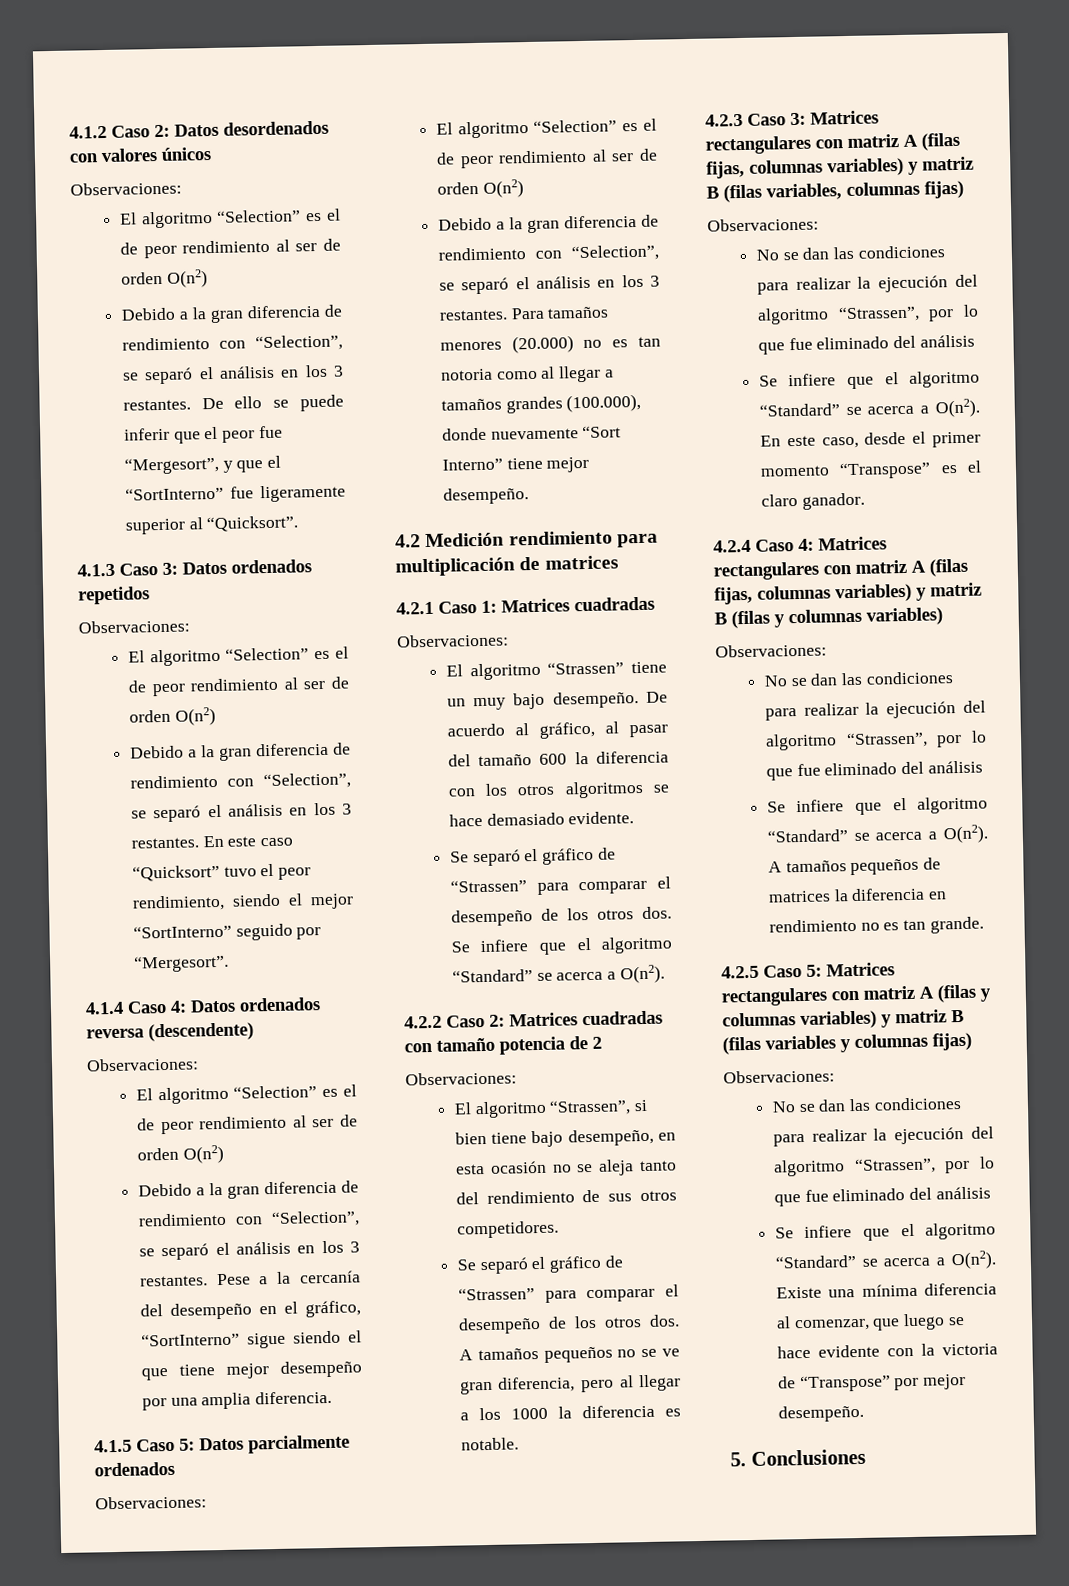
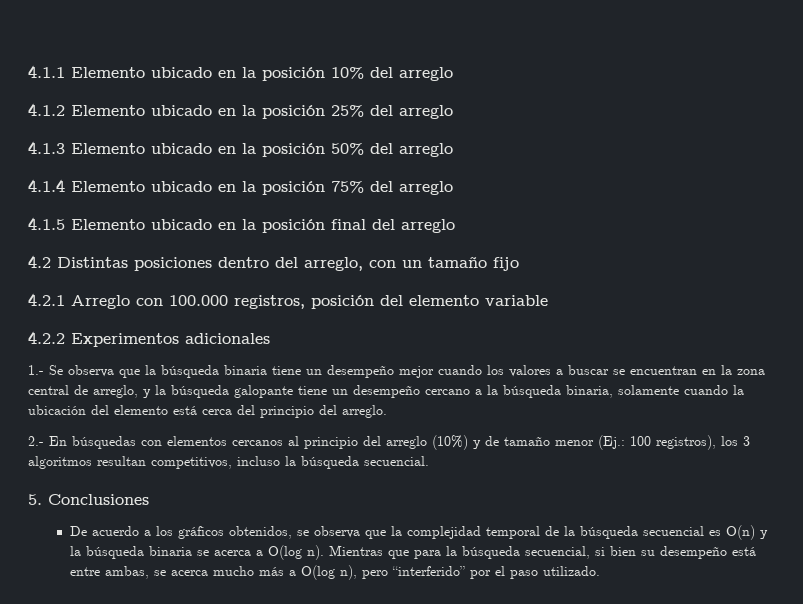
- 4.1.2 Caso 2: Datos desordenados con valores únicos
- Observaciones:
- El algoritmo “Selection” es el de peor rendimiento al ser de orden O(n2)
- Debido a la gran diferencia de rendimiento con “Selection”, se separó el análisis en los 3 restantes. De ello se puede inferir que el peor fue “Mergesort”, y que el “SortInterno” fue ligeramente superior al “Quicksort”.
- 4.1.3 Caso 3: Datos ordenados repetidos
- Observaciones:
- El algoritmo “Selection” es el de peor rendimiento al ser de orden O(n2)
- Debido a la gran diferencia de rendimiento con “Selection”, se separó el análisis en los 3 restantes. En este caso “Quicksort” tuvo el peor rendimiento, siendo el mejor “SortInterno” seguido por “Mergesort”.
- 4.1.4 Caso 4: Datos ordenados reversa (descendente)
- Observaciones:
- El algoritmo “Selection” es el de peor rendimiento al ser de orden O(n2)
- Debido a la gran diferencia de rendimiento con “Selection”, se separó el análisis en los 3 restantes. Pese a la cercanía del desempeño en el gráfico, “SortInterno” sigue siendo el que tiene mejor desempeño por una amplia diferencia.
- 4.1.5 Caso 5: Datos parcialmente ordenados
- Observaciones:
- El algoritmo “Selection” es el de peor rendimiento al ser de orden O(n2)
- Debido a la gran diferencia de rendimiento con “Selection”, se separó el análisis en los 3 restantes. Para tamaños menores (20.000) no es tan notoria como al llegar a tamaños grandes (100.000), donde nuevamente “Sort Interno” tiene mejor desempeño.
- 4.2 Medición rendimiento para multiplicación de matrices
- 4.2.1 Caso 1: Matrices cuadradas
- Observaciones:
- El algoritmo “Strassen” tiene un muy bajo desempeño. De acuerdo al gráfico, al pasar del tamaño 600 la diferencia con los otros algoritmos se hace demasiado evidente.
- Se separó el gráfico de “Strassen” para comparar el desempeño de los otros dos. Se infiere que el algoritmo “Standard” se acerca a O(n2).
- 4.2.2 Caso 2: Matrices cuadradas con tamaño potencia de 2
- Observaciones:
- El algoritmo “Strassen”, si bien tiene bajo desempeño, en esta ocasión no se aleja tanto del rendimiento de sus otros competidores.
- Se separó el gráfico de “Strassen” para comparar el desempeño de los otros dos. A tamaños pequeños no se ve gran diferencia, pero al llegar a los 1000 la diferencia es notable.
- 4.2.3 Caso 3: Matrices rectangulares con matriz A (filas fijas, columnas variables) y matriz B (filas variables, columnas fijas)
- Observaciones:
- No se dan las condiciones para realizar la ejecución del algoritmo “Strassen”, por lo que fue eliminado del análisis
- Se infiere que el algoritmo “Standard” se acerca a O(n2). En este caso, desde el primer momento “Transpose” es el claro ganador.
- 4.2.4 Caso 4: Matrices rectangulares con matriz A (filas fijas, columnas variables) y matriz B (filas y columnas variables)
- Observaciones:
- No se dan las condiciones para realizar la ejecución del algoritmo “Strassen”, por lo que fue eliminado del análisis
- Se infiere que el algoritmo “Standard” se acerca a O(n2). A tamaños pequeños de matrices la diferencia en rendimiento no es tan grande.
- 4.2.5 Caso 5: Matrices rectangulares con matriz A (filas y columnas variables) y matriz B (filas variables y columnas fijas)
- Observaciones:
- No se dan las condiciones para realizar la ejecución del algoritmo “Strassen”, por lo que fue eliminado del análisis
- Se infiere que el algoritmo “Standard” se acerca a O(n2). Existe una mínima diferencia al comenzar, que luego se hace evidente con la victoria de “Transpose” por mejor desempeño.
+ 4.1.1 Elemento ubicado en la posición 10% del arreglo
+ 4.1.2 Elemento ubicado en la posición 25% del arreglo
+ 4.1.3 Elemento ubicado en la posición 50% del arreglo
+ 4.1.4 Elemento ubicado en la posición 75% del arreglo
+ 4.1.5 Elemento ubicado en la posición final del arreglo
+ 4.2 Distintas posiciones dentro del arreglo, con un tamaño fijo
+ 4.2.1 Arreglo con 100.000 registros, posición del elemento variable
+ 4.2.2 Experimentos adicionales
+ 1.- Se observa que la búsqueda binaria tiene un desempeño mejor cuando los valores a buscar se encuentran en la zona central de arreglo, y la búsqueda galopante tiene un desempeño cercano a la búsqueda binaria, solamente cuando la ubicación del elemento está cerca del principio del arreglo.
+ 2.- En búsquedas con elementos cercanos al principio del arreglo (10%) y de tamaño menor (Ej.: 100 registros), los 3 algoritmos resultan competitivos, incluso la búsqueda secuencial.
  5. Conclusiones
+ De acuerdo a los gráficos obtenidos, se observa que la complejidad temporal de la búsqueda secuencial es O(n) y la búsqueda binaria se acerca a O(log n). Mientras que para la búsqueda secuencial, si bien su desempeño está entre ambas, se acerca mucho más a O(log n), pero “interferido” por el paso utilizado.

